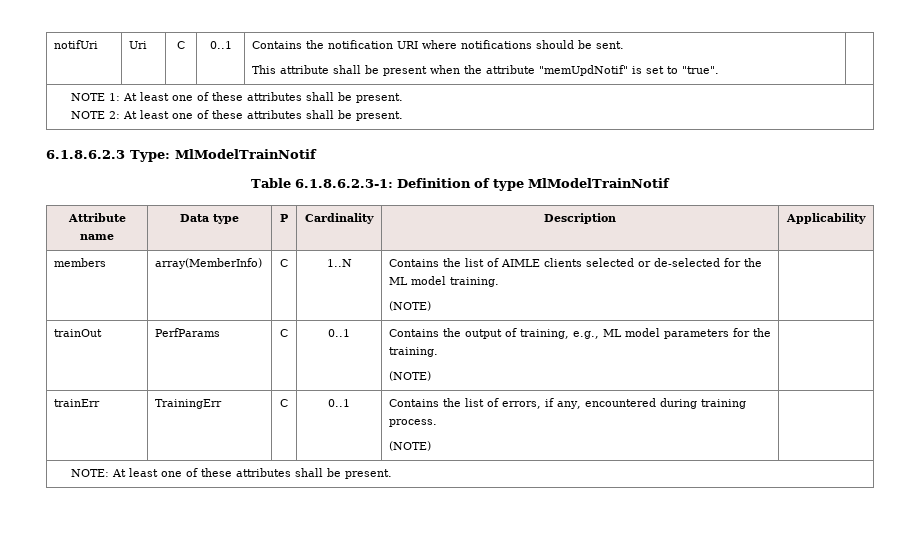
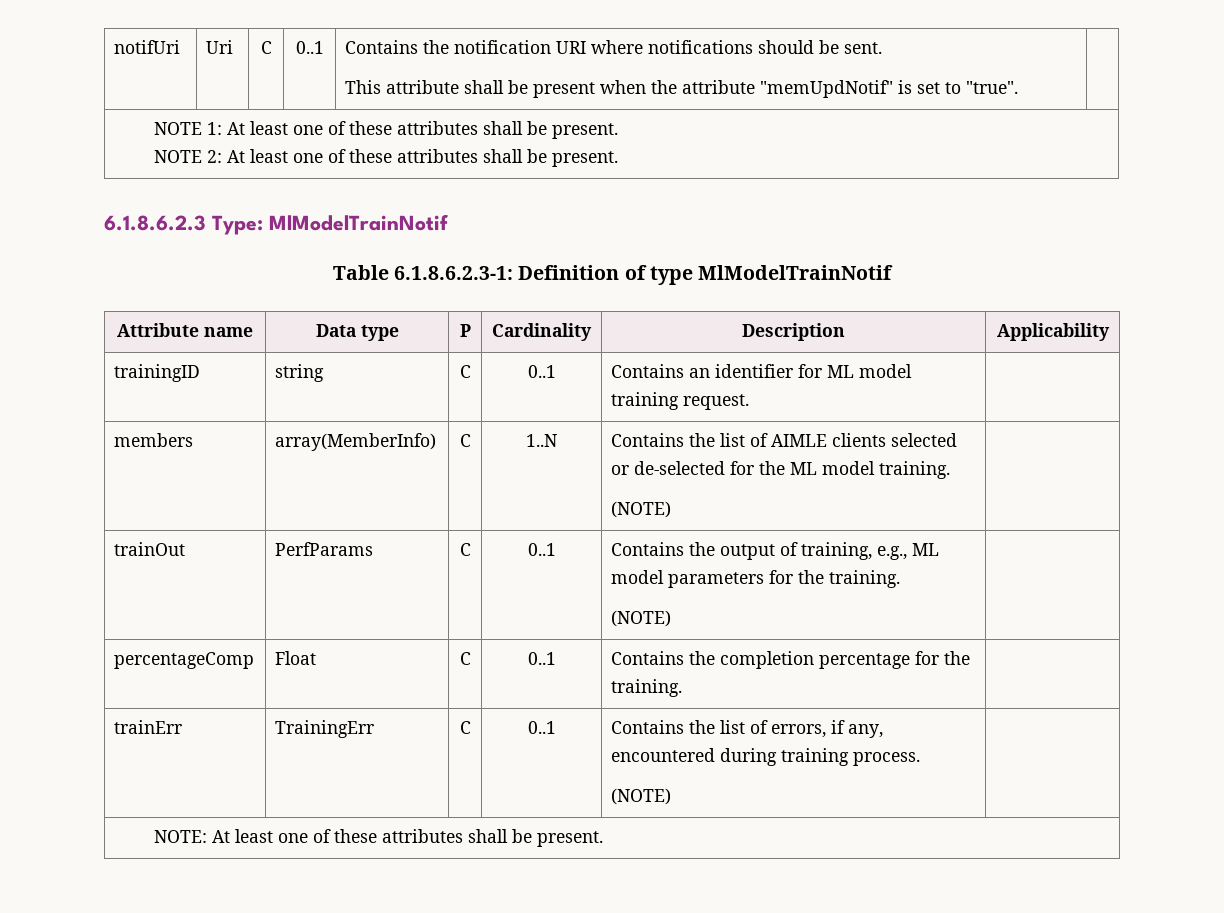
+ trainingID | string | C | 0..1 | Contains an identifier for ML model training request. |
+ percentageComp | Float | C | 0..1 | Contains the completion percentage for the training. |

